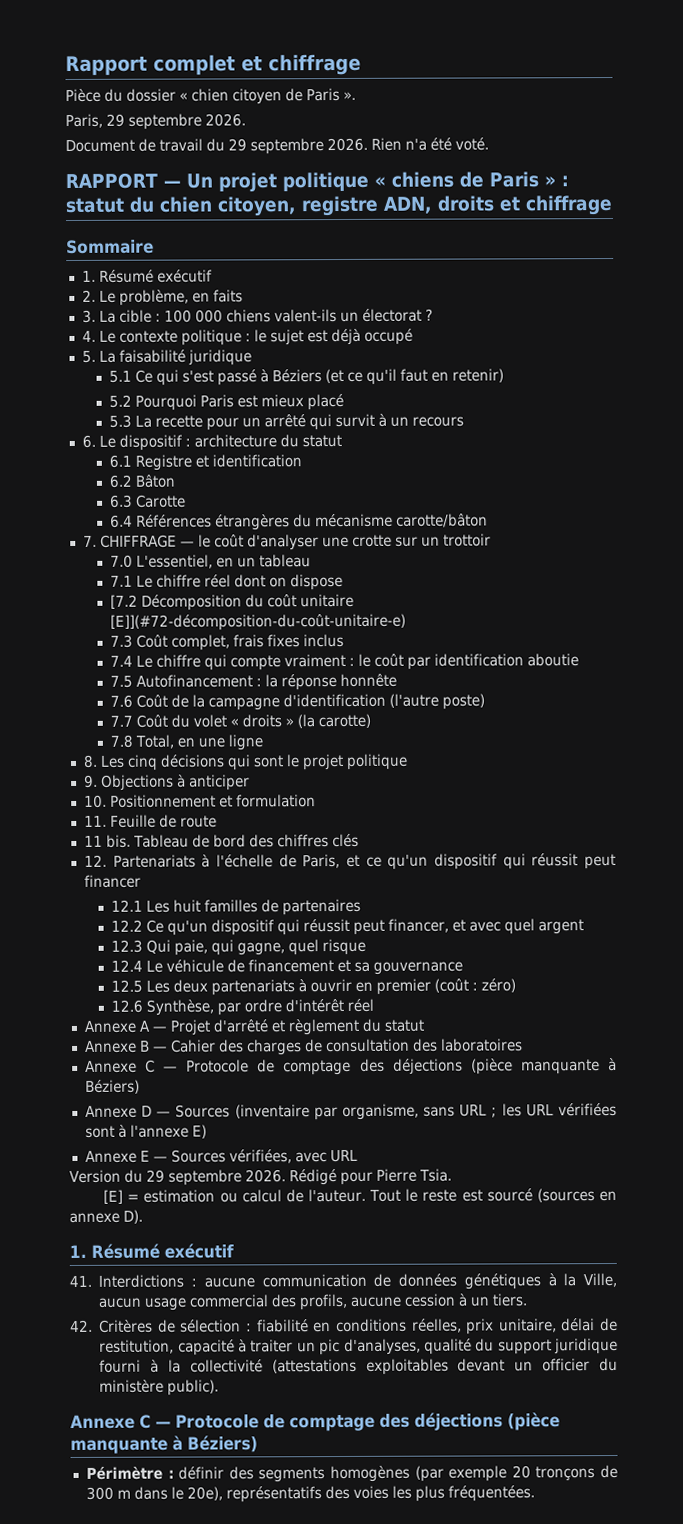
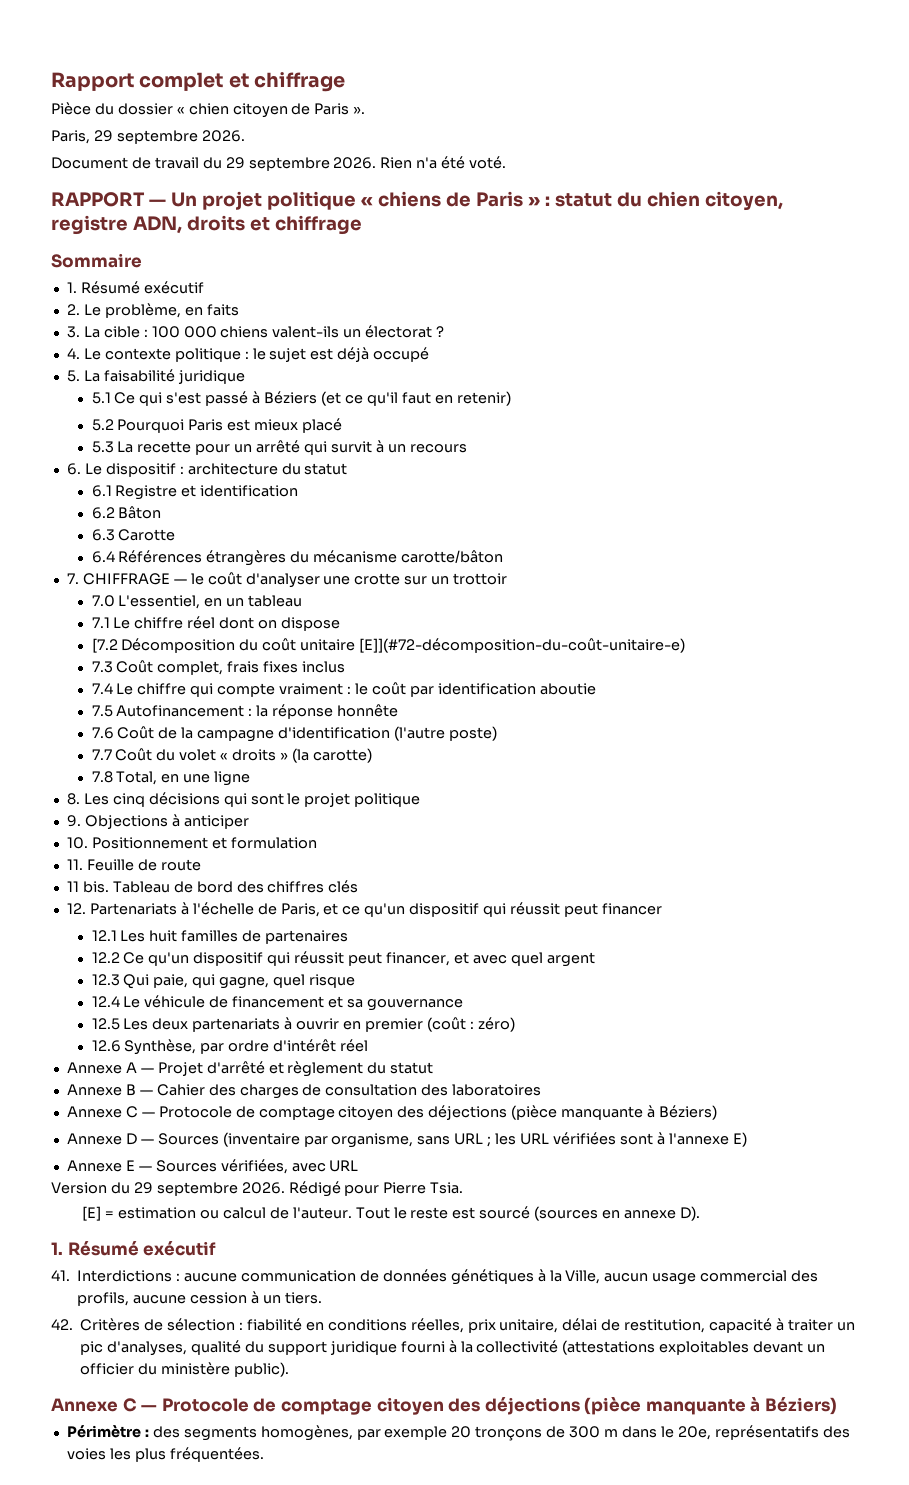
  Annexe B — Cahier des charges de consultation des laboratoires
- Annexe C — Protocole de comptage des déjections (pièce manquante à Béziers)
+ Annexe C — Protocole de comptage citoyen des déjections (pièce manquante à Béziers)
  42. Critères de sélection : fiabilité en conditions réelles, prix unitaire, délai de restitution, capacité à traiter un pic d'analyses, qualité du support juridique fourni à la collectivité (attestations exploitables devant un officier du ministère public).
- Annexe C — Protocole de comptage des déjections (pièce manquante à Béziers)
+ Annexe C — Protocole de comptage citoyen des déjections (pièce manquante à Béziers)
- Périmètre : définir des segments homogènes (par exemple 20 tronçons de 300 m dans le 20e), représentatifs des voies les plus fréquentées.
+ Périmètre : des segments homogènes, par exemple 20 tronçons de 300 m dans le 20e, représentatifs des voies les plus fréquentées.

